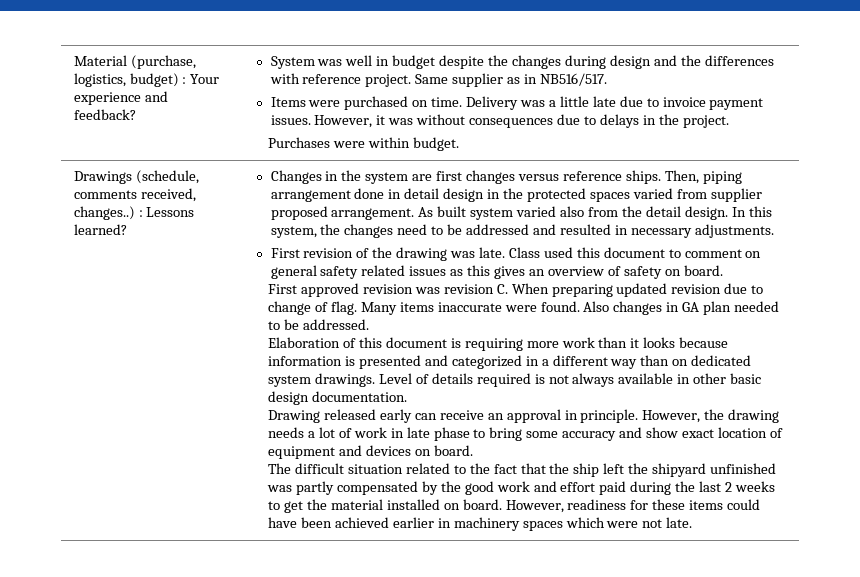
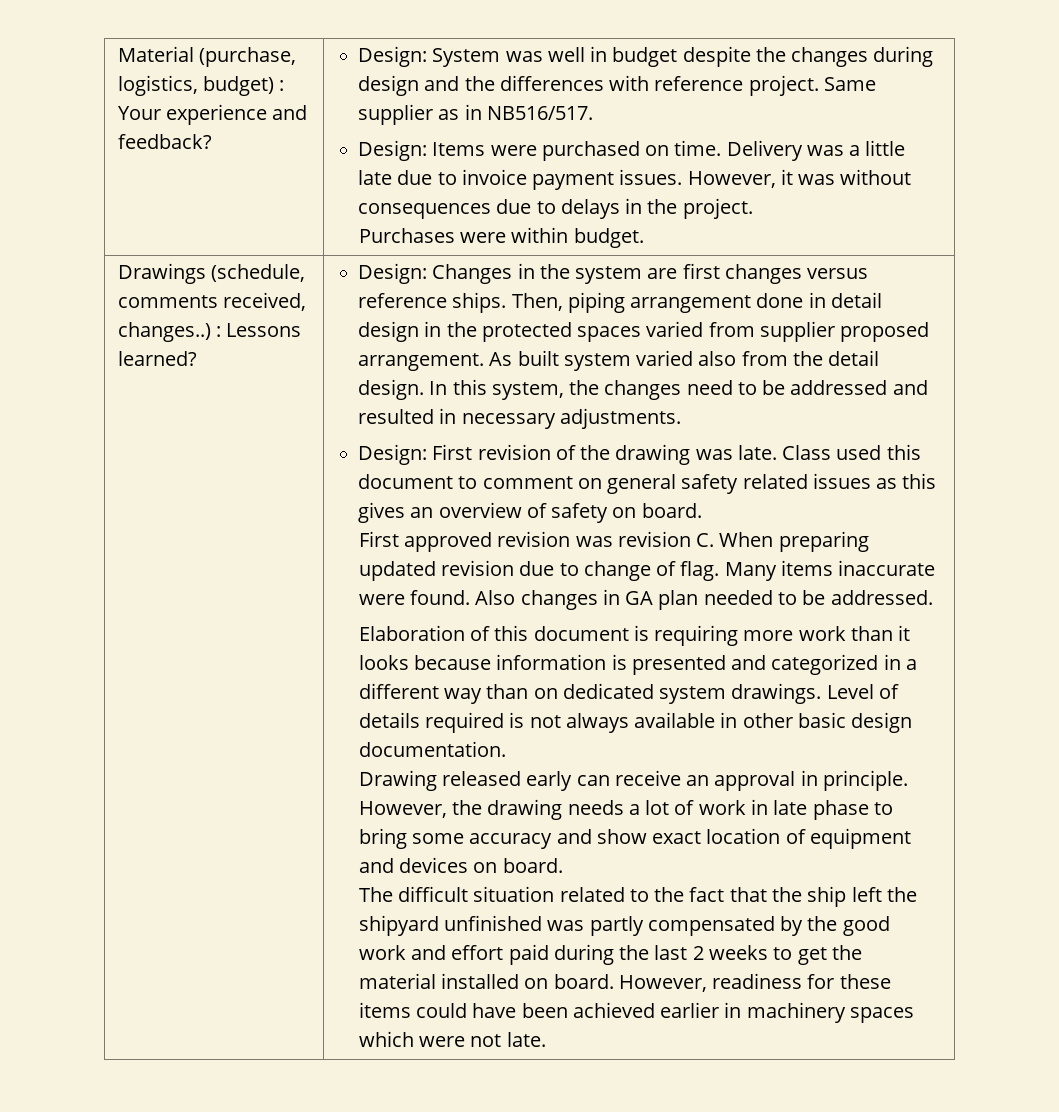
- System was well in budget despite the changes during design and the differences with reference project.
+ Design: System was well in budget despite the changes during design and the differences with reference project.
- Items were purchased on time.
+ Design: Items were purchased on time.
- Changes in the system are first changes versus reference ships.
+ Design: Changes in the system are first changes versus reference ships.
- First revision of the drawing was late.
+ Design: First revision of the drawing was late.

